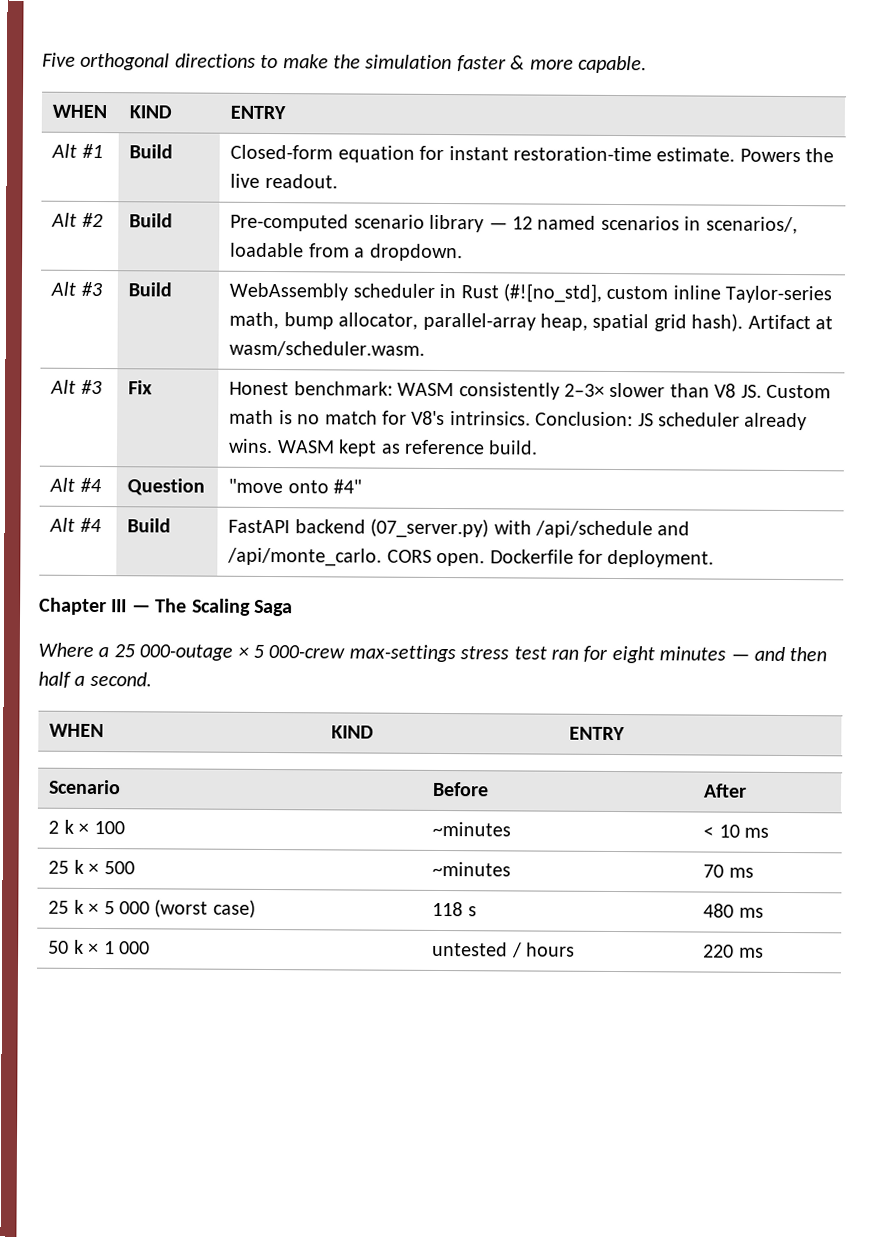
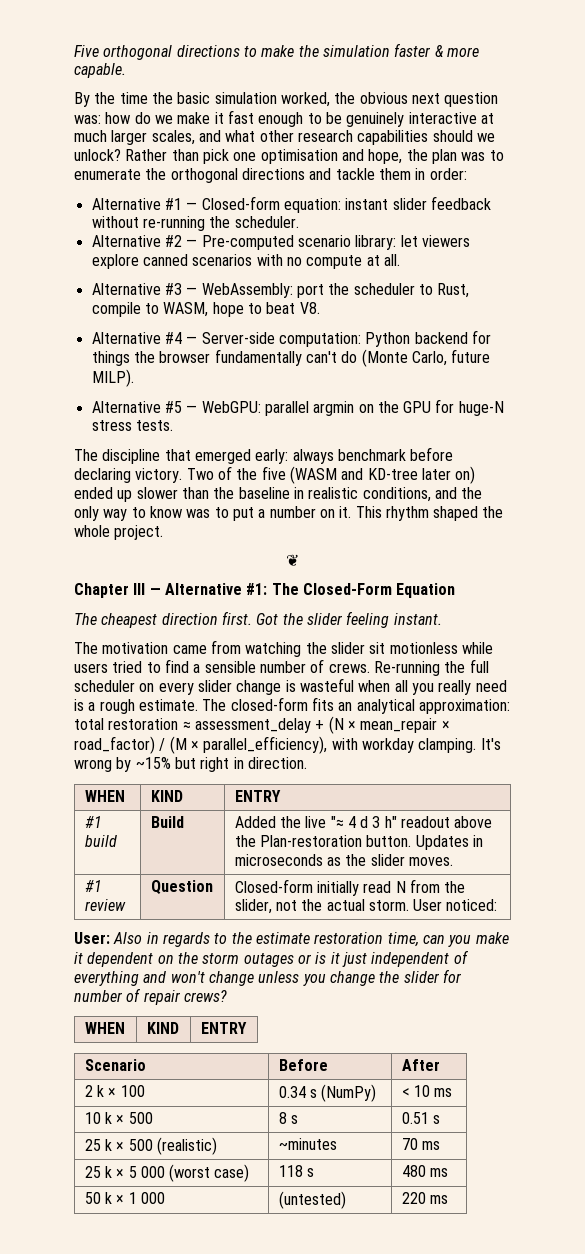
  Five orthogonal directions to make the simulation faster & more capable.
+ By the time the basic simulation worked, the obvious next question was: how do we make it fast enough to be genuinely interactive at much larger scales, and what other research capabilities should we unlock? Rather than pick one optimisation and hope, the plan was to enumerate the orthogonal directions and tackle them in order:
+ Alternative #1 — Closed-form equation: instant slider feedback without re-running the scheduler.
+ Alternative #2 — Pre-computed scenario library: let viewers explore canned scenarios with no compute at all.
+ Alternative #3 — WebAssembly: port the scheduler to Rust, compile to WASM, hope to beat V8.
+ Alternative #4 — Server-side computation: Python backend for things the browser fundamentally can't do (Monte Carlo, future MILP).
+ Alternative #5 — WebGPU: parallel argmin on the GPU for huge-N stress tests.
+ The discipline that emerged early: always benchmark before declaring victory. Two of the five (WASM and KD-tree later on) ended up slower than the baseline in realistic conditions, and the only way to know was to put a number on it. This rhythm shaped the whole project.
+ ❦
+ Chapter III — Alternative #1: The Closed-Form Equation
+ The cheapest direction first. Got the slider feeling instant.
+ The motivation came from watching the slider sit motionless while users tried to find a sensible number of crews. Re-running the full scheduler on every slider change is wasteful when all you really need is a rough estimate. The closed-form fits an analytical approximation: total restoration ≈ assessment_delay + (N × mean_repair × road_factor) / (M × parallel_efficiency), with workday clamping. It's wrong by ~15% but right in direction.
  WHEN | KIND | ENTRY
- Alt #1 | Build | Closed-form equation for instant restoration-time estimate. Powers the live readout.
- Alt #2 | Build | Pre-computed scenario library — 12 named scenarios in scenarios/, loadable from a dropdown.
- Alt #3 | Build | WebAssembly scheduler in Rust (#![no_std], custom inline Taylor-series math, bump allocator, parallel-array heap, spatial grid hash). Artifact at wasm/scheduler.wasm.
- Alt #3 | Fix | Honest benchmark: WASM consistently 2–3× slower than V8 JS. Custom math is no match for V8's intrinsics. Conclusion: JS scheduler already wins. WASM kept as reference build.
- Alt #4 | Question | "move onto #4"
- Alt #4 | Build | FastAPI backend (07_server.py) with /api/schedule and /api/monte_carlo. CORS open. Dockerfile for deployment.
- Chapter III — The Scaling Saga
- Where a 25 000-outage × 5 000-crew max-settings stress test ran for eight minutes — and then half a second.
+ #1 build | Build | Added the live "≈ 4 d 3 h" readout above the Plan-restoration button. Updates in microseconds as the slider moves.
+ #1 review | Question | Closed-form initially read N from the slider, not the actual storm. User noticed:
+ User: Also in regards to the estimate restoration time, can you make it dependent on the storm outages or is it just independent of everything and won't change unless you change the slider for number of repair crews?
- 2 k × 100 | ~minutes | < 10 ms
+ 2 k × 100 | 0.34 s (NumPy) | < 10 ms
+ 10 k × 500 | 8 s | 0.51 s
- 25 k × 500 | ~minutes | 70 ms
+ 25 k × 500 (realistic) | ~minutes | 70 ms
- 50 k × 1 000 | untested / hours | 220 ms
+ 50 k × 1 000 | (untested) | 220 ms

